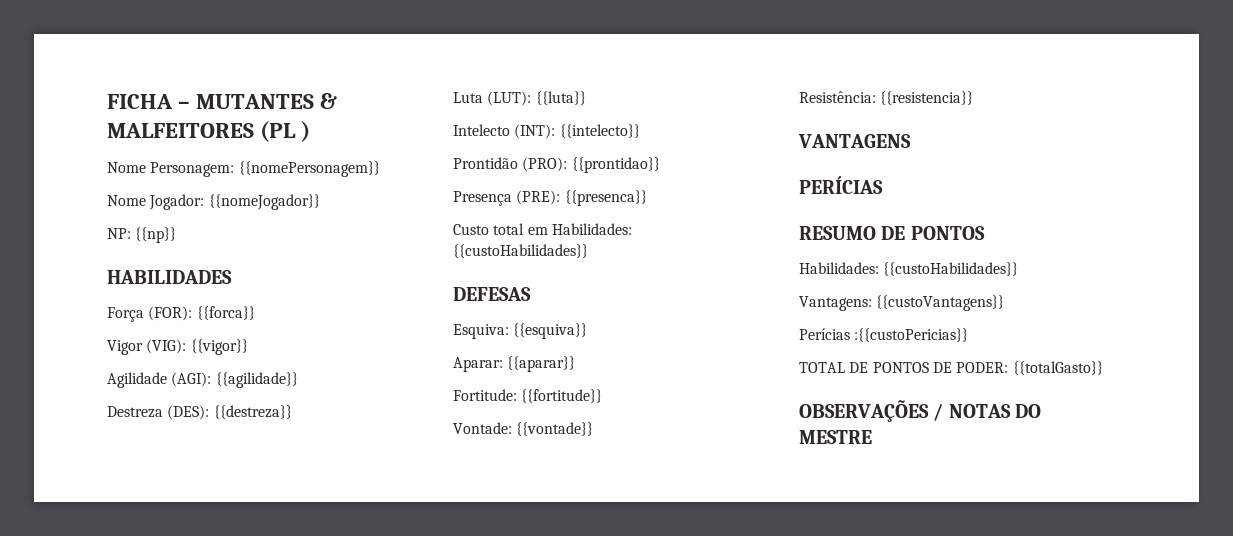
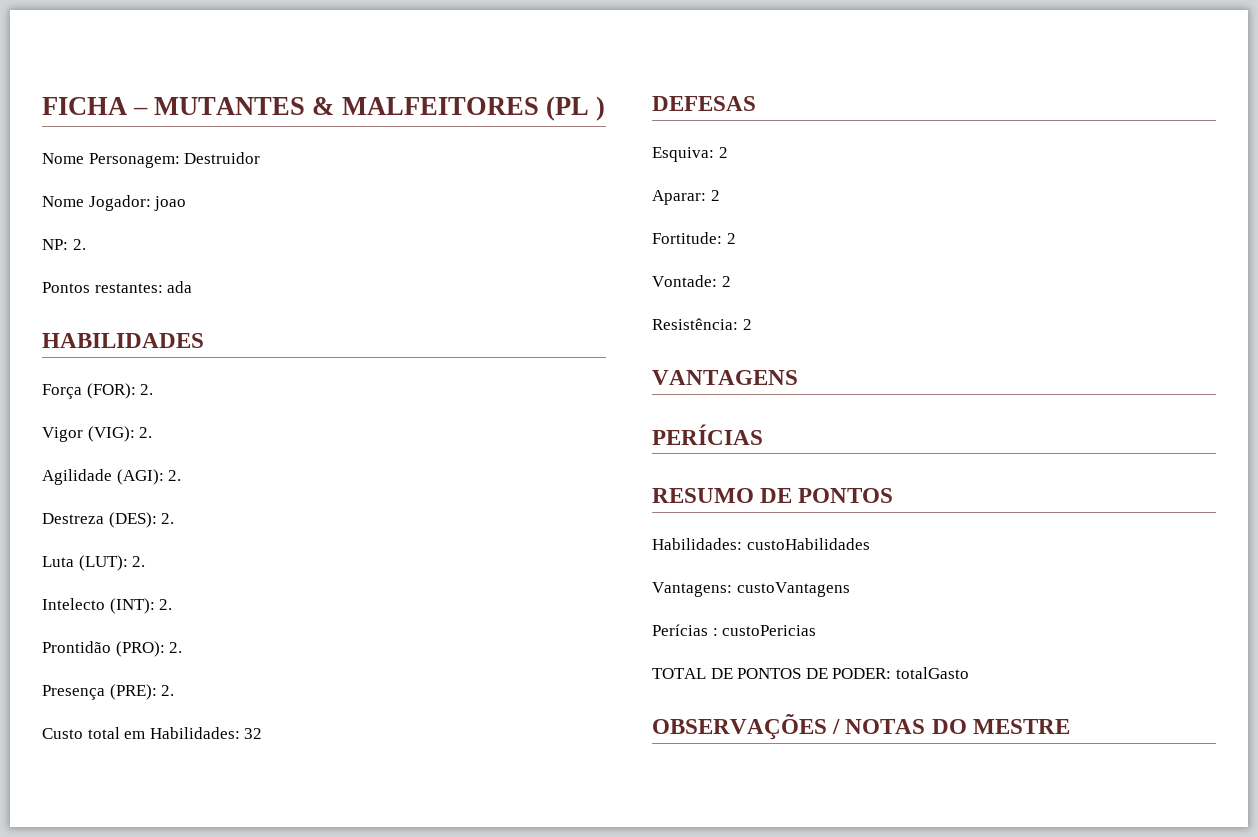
- Nome Personagem: {{nomePersonagem}}
+ Nome Personagem: Destruidor
- Nome Jogador: {{nomeJogador}}
+ Nome Jogador: joao
- NP: {{np}}
+ NP: 2.
+ Pontos restantes: ada
- Força (FOR): {{forca}}
+ Força (FOR): 2.
- Vigor (VIG): {{vigor}}
+ Vigor (VIG): 2.
- Agilidade (AGI): {{agilidade}}
+ Agilidade (AGI): 2.
- Destreza (DES): {{destreza}}
+ Destreza (DES): 2.
- Luta (LUT): {{luta}}
+ Luta (LUT): 2.
- Intelecto (INT): {{intelecto}}
+ Intelecto (INT): 2.
- Prontidão (PRO): {{prontidao}}
+ Prontidão (PRO): 2.
- Presença (PRE): {{presenca}}
+ Presença (PRE): 2.
- Custo total em Habilidades: {{custoHabilidades}}
+ Custo total em Habilidades: 32
- Esquiva: {{esquiva}}
+ Esquiva: 2
- Aparar: {{aparar}}
+ Aparar: 2
- Fortitude: {{fortitude}}
+ Fortitude: 2
- Vontade: {{vontade}}
+ Vontade: 2
- Resistência: {{resistencia}}
+ Resistência: 2
  RESUMO DE PONTOS
- Habilidades: {{custoHabilidades}}
+ Habilidades: custoHabilidades
- Vantagens: {{custoVantagens}}
+ Vantagens: custoVantagens
- Perícias :{{custoPericias}}
+ Perícias : custoPericias
- TOTAL DE PONTOS DE PODER: {{totalGasto}}
+ TOTAL DE PONTOS DE PODER: totalGasto

